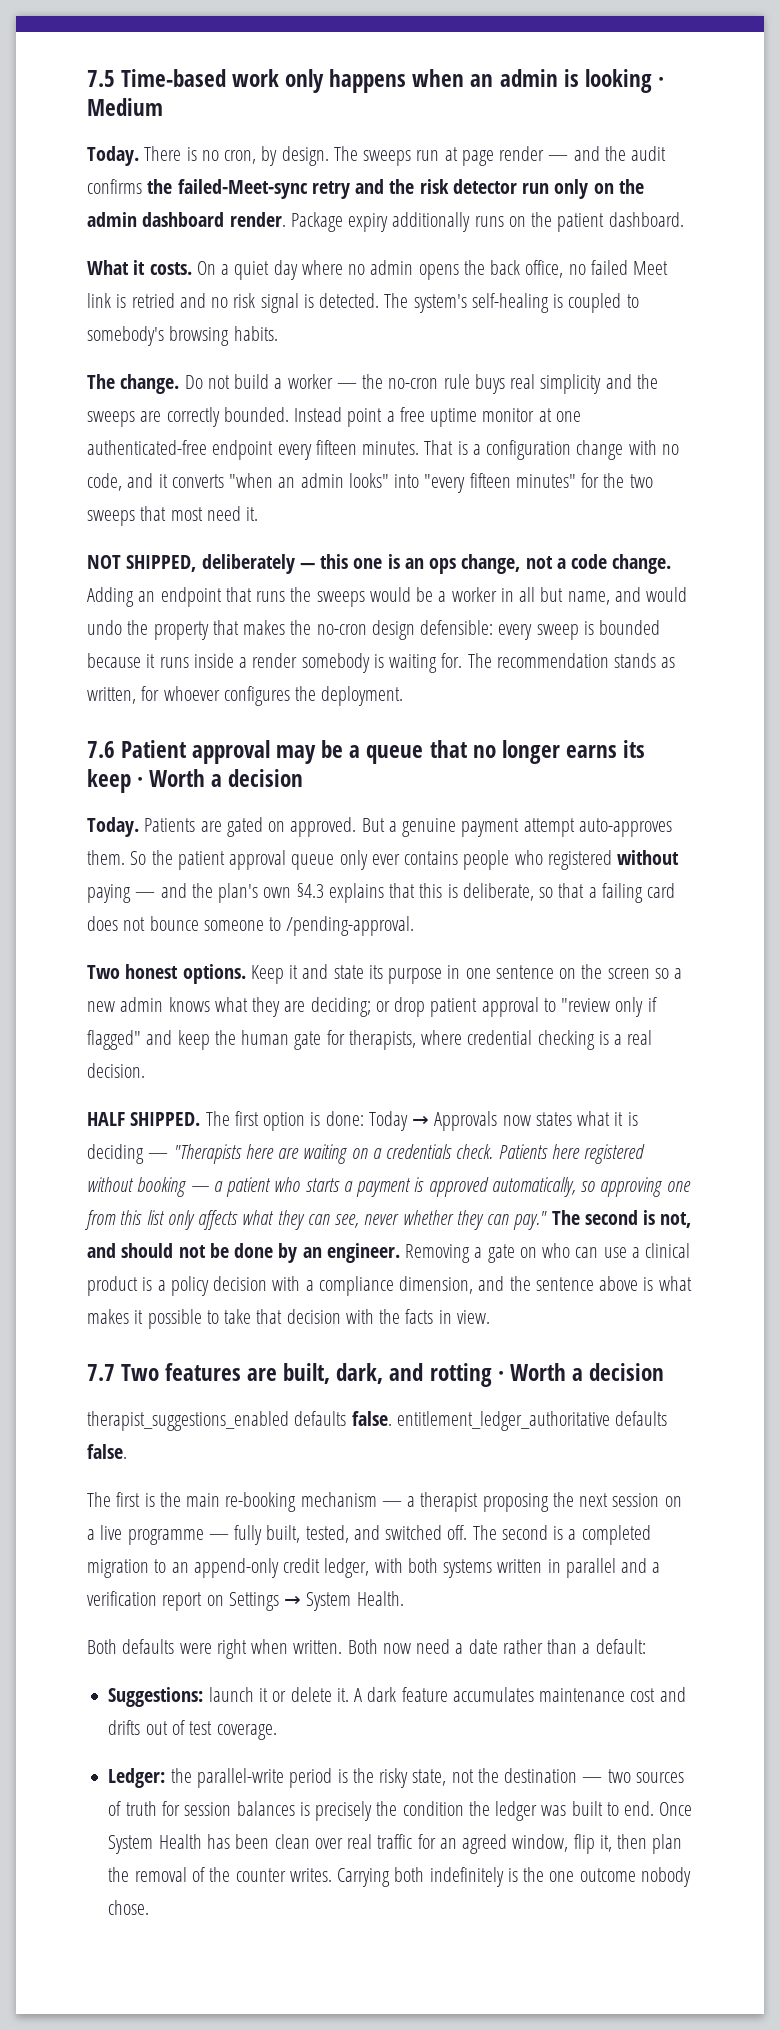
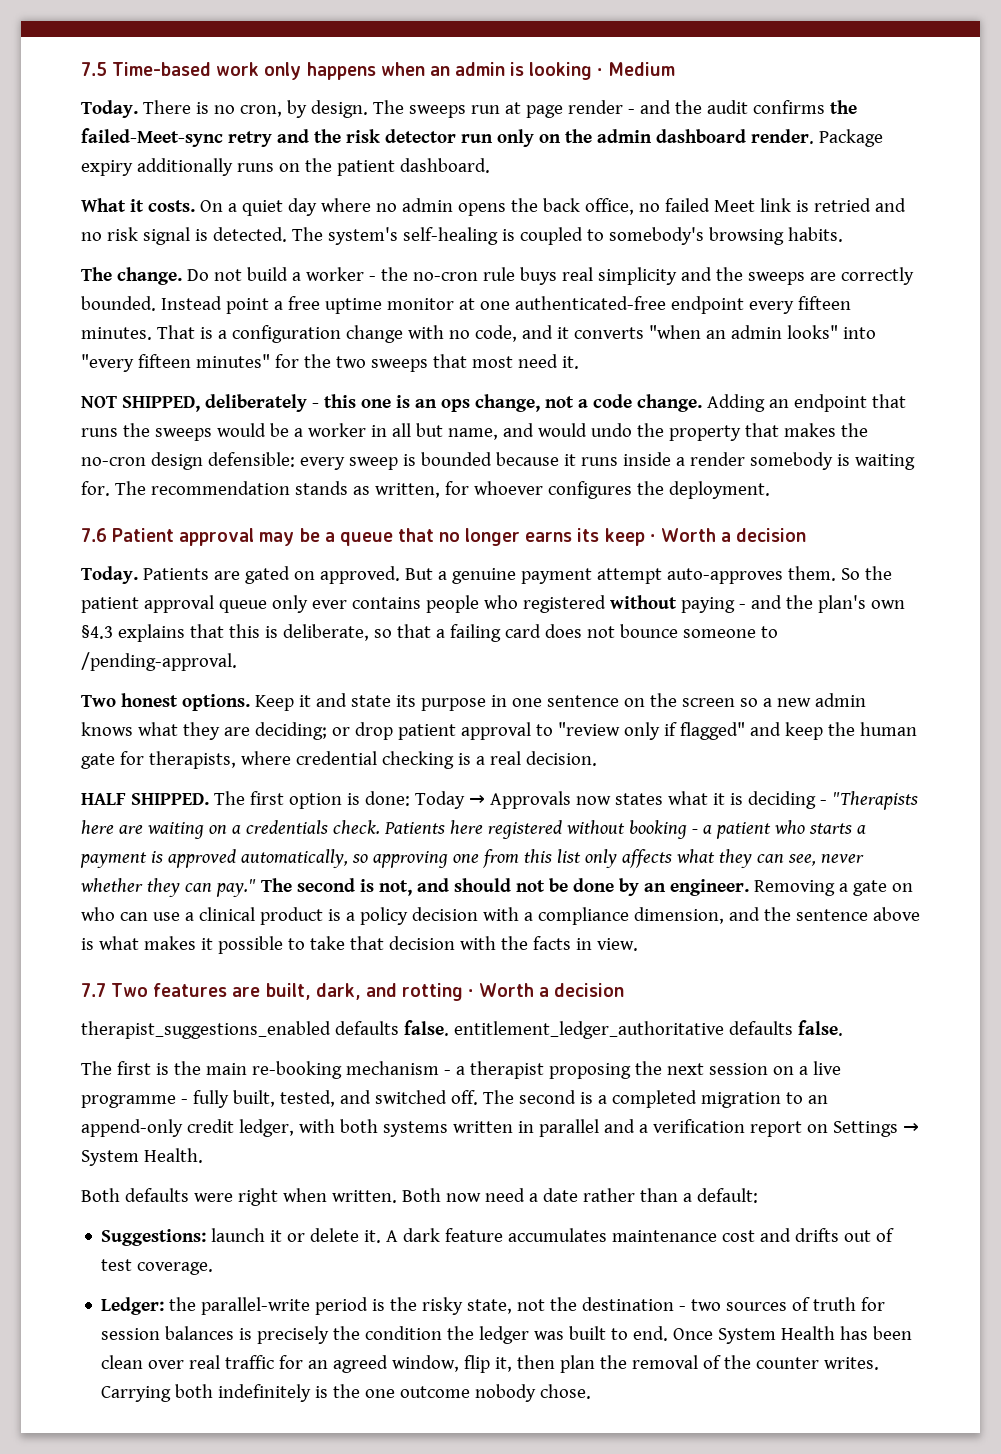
- The sweeps run at page render — and the audit confirms the failed-Meet-sync retry and the risk detector run only on the admin dashboard render.
+ The sweeps run at page render - and the audit confirms the failed-Meet-sync retry and the risk detector run only on the admin dashboard render.
- Do not build a worker — the no-cron rule buys real simplicity and the sweeps are correctly bounded.
+ Do not build a worker - the no-cron rule buys real simplicity and the sweeps are correctly bounded.
- NOT SHIPPED, deliberately — this one is an ops change, not a code change.
+ NOT SHIPPED, deliberately - this one is an ops change, not a code change.
- So the patient approval queue only ever contains people who registered without paying — and the plan's own §4.3 explains that this is deliberate, so that a failing card does not bounce someone to /pending-approval.
+ So the patient approval queue only ever contains people who registered without paying - and the plan's own §4.3 explains that this is deliberate, so that a failing card does not bounce someone to /pending-approval.
- The first option is done: Today → Approvals now states what it is deciding — "Therapists here are waiting on a credentials check.
+ The first option is done: Today → Approvals now states what it is deciding - "Therapists here are waiting on a credentials check.
- Patients here registered without booking — a patient who starts a payment is approved automatically, so approving one from this list only affects what they can see, never whether they can pay."
+ Patients here registered without booking - a patient who starts a payment is approved automatically, so approving one from this list only affects what they can see, never whether they can pay."
- The first is the main re-booking mechanism — a therapist proposing the next session on a live programme — fully built, tested, and switched off.
+ The first is the main re-booking mechanism - a therapist proposing the next session on a live programme - fully built, tested, and switched off.
- Ledger: the parallel-write period is the risky state, not the destination — two sources of truth for session balances is precisely the condition the ledger was built to end.
+ Ledger: the parallel-write period is the risky state, not the destination - two sources of truth for session balances is precisely the condition the ledger was built to end.

